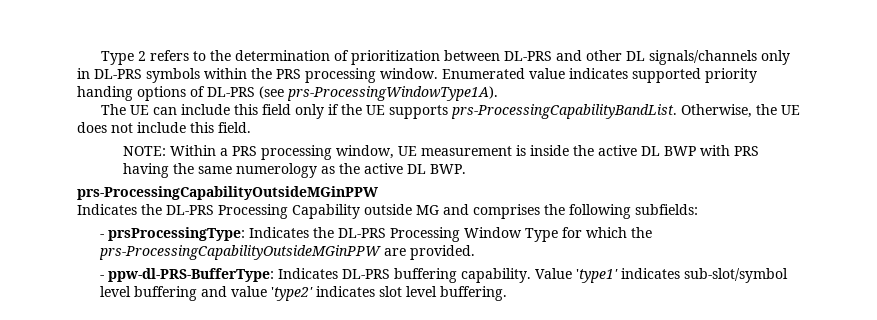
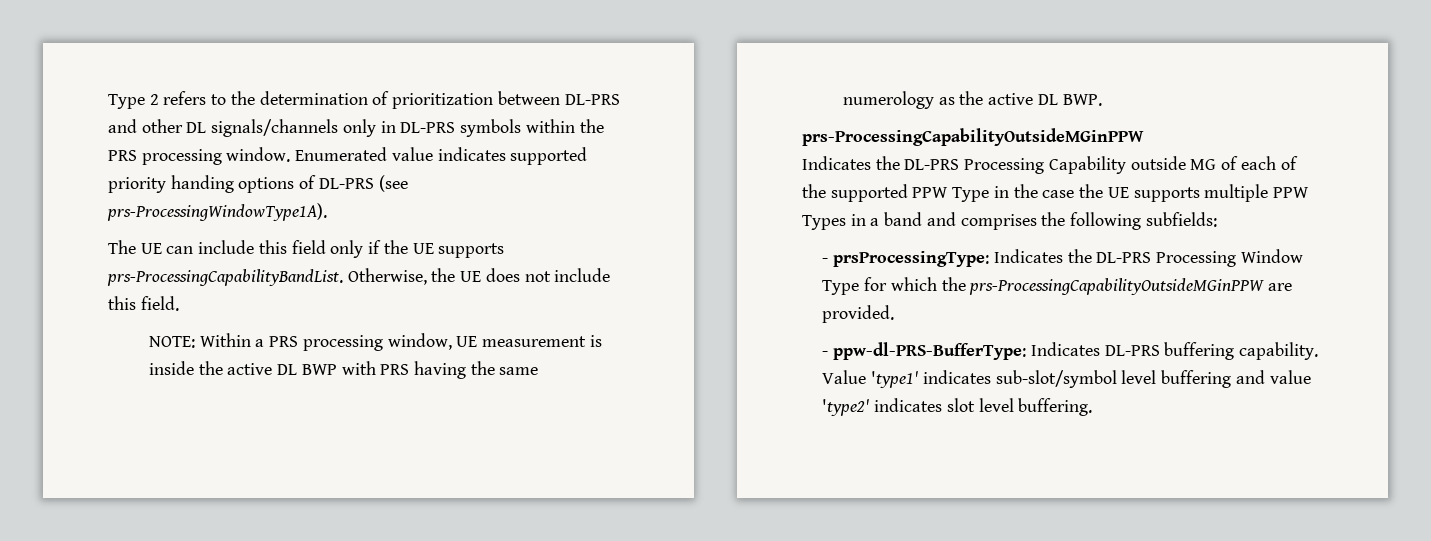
- Indicates the DL-PRS Processing Capability outside MG and comprises the following subfields:
+ Indicates the DL-PRS Processing Capability outside MG of each of the supported PPW Type in the case the UE supports multiple PPW Types in a band and comprises the following subfields:

